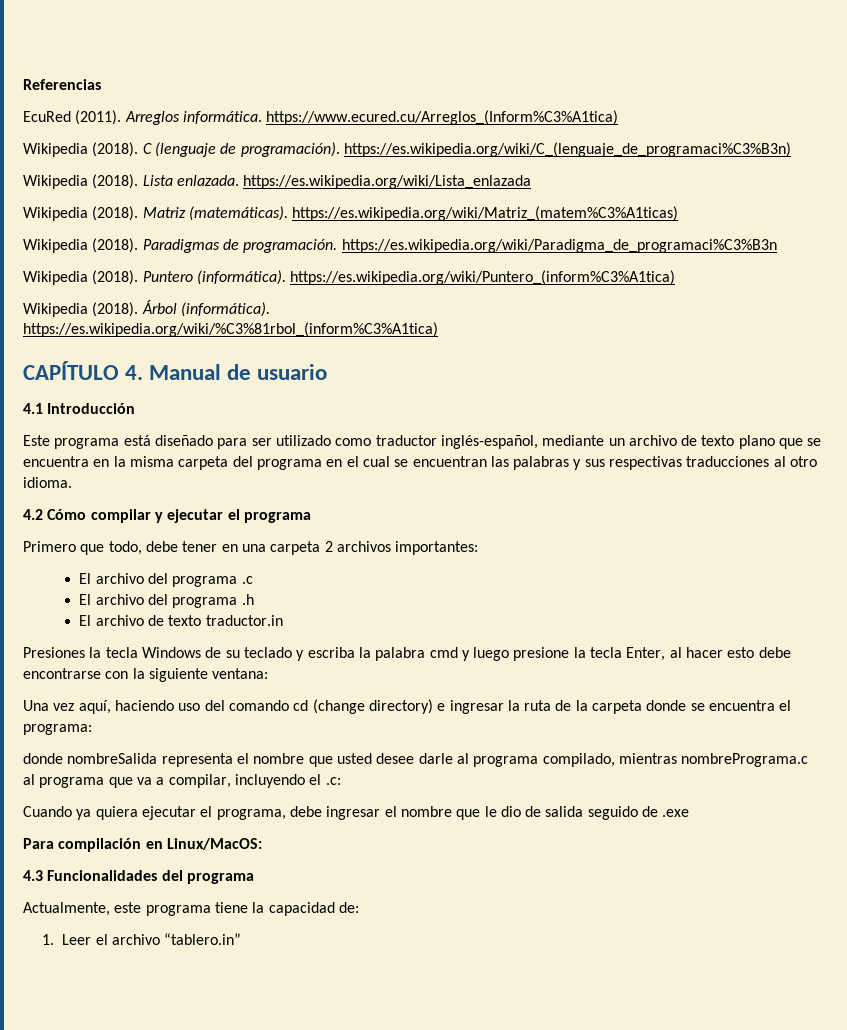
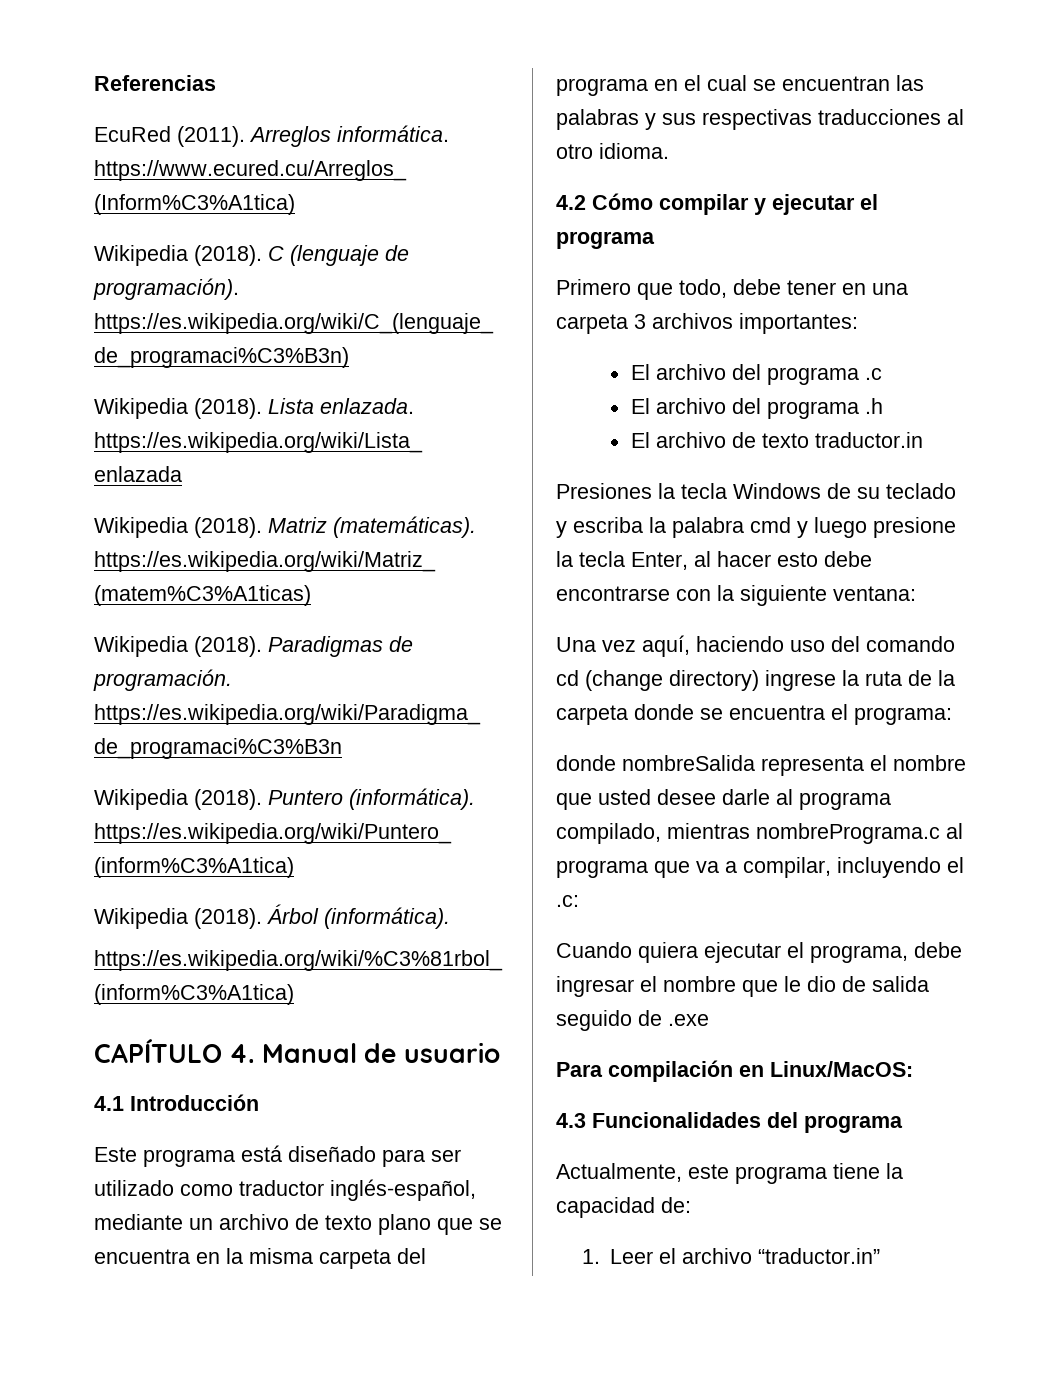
- Primero que todo, debe tener en una carpeta 2 archivos importantes:
+ Primero que todo, debe tener en una carpeta 3 archivos importantes:
- Una vez aquí, haciendo uso del comando cd (change directory) e ingresar la ruta de la carpeta donde se encuentra el programa:
+ Una vez aquí, haciendo uso del comando cd (change directory) ingrese la ruta de la carpeta donde se encuentra el programa:
- Cuando ya quiera ejecutar el programa, debe ingresar el nombre que le dio de salida seguido de .exe
+ Cuando quiera ejecutar el programa, debe ingresar el nombre que le dio de salida seguido de .exe
- 1. Leer el archivo “tablero.in”
+ 1. Leer el archivo “traductor.in”

